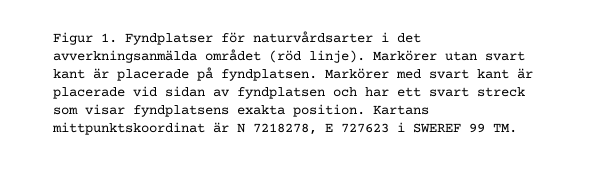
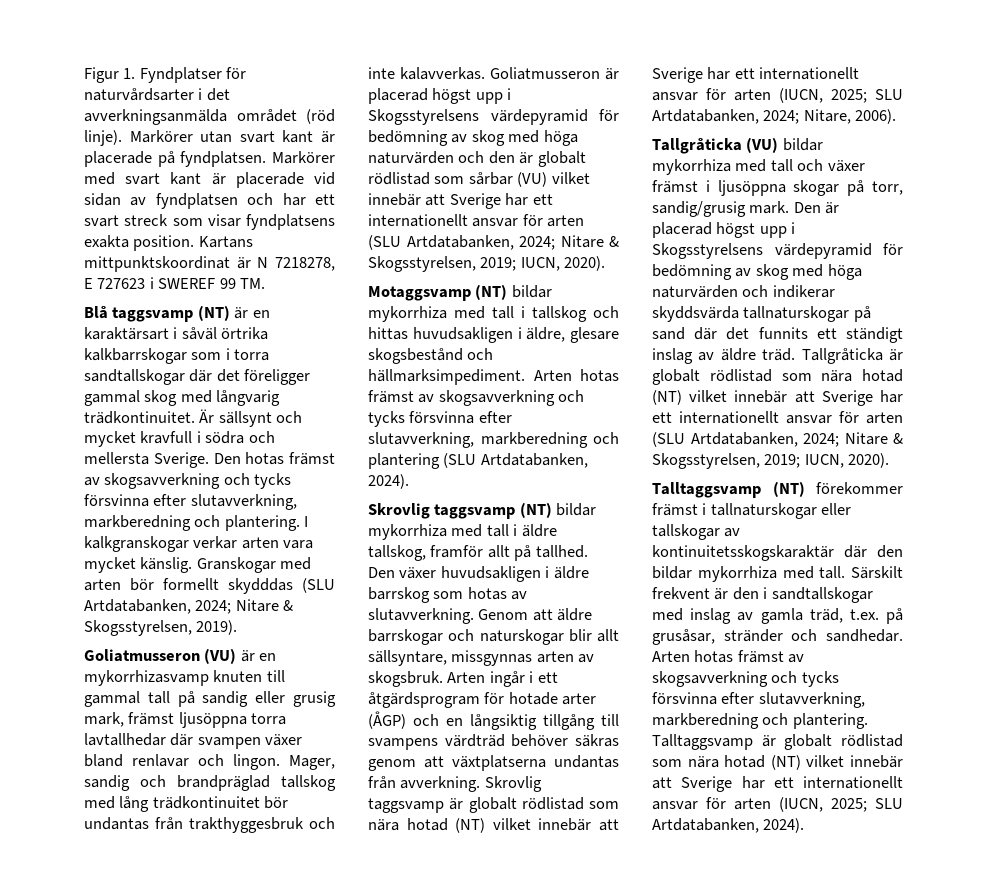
+ Blå taggsvamp (NT) är en karaktärsart i såväl örtrika kalkbarrskogar som i torra sandtallskogar där det föreligger gammal skog med långvarig trädkontinuitet. Är sällsynt och mycket kravfull i södra och mellersta Sverige. Den hotas främst av skogsavverkning och tycks försvinna efter slutavverkning, markberedning och plantering. I kalkgranskogar verkar arten vara mycket känslig. Granskogar med arten bör formellt skydddas (SLU Artdatabanken, 2024; Nitare & Skogsstyrelsen, 2019).
+ Goliatmusseron (VU) är en mykorrhizasvamp knuten till gammal tall på sandig eller grusig mark, främst ljusöppna torra lavtallhedar där svampen växer bland renlavar och lingon. Mager, sandig och brandpräglad tallskog med lång trädkontinuitet bör undantas från trakthyggesbruk och inte kalavverkas. Goliatmusseron är placerad högst upp i Skogsstyrelsens värdepyramid för bedömning av skog med höga naturvärden och den är globalt rödlistad som sårbar (VU) vilket innebär att Sverige har ett internationellt ansvar för arten (SLU Artdatabanken, 2024; Nitare & Skogsstyrelsen, 2019; IUCN, 2020).
+ Motaggsvamp (NT) bildar mykorrhiza med tall i tallskog och hittas huvudsakligen i äldre, glesare skogsbestånd och hällmarksimpediment. Arten hotas främst av skogsavverkning och tycks försvinna efter slutavverkning, markberedning och plantering (SLU Artdatabanken, 2024).
+ Skrovlig taggsvamp (NT) bildar mykorrhiza med tall i äldre tallskog, framför allt på tallhed. Den växer huvudsakligen i äldre barrskog som hotas av slutavverkning. Genom att äldre barrskogar och naturskogar blir allt sällsyntare, missgynnas arten av skogsbruk. Arten ingår i ett åtgärdsprogram för hotade arter (ÅGP) och en långsiktig tillgång till svampens värdträd behöver säkras genom att växtplatserna undantas från avverkning. Skrovlig taggsvamp är globalt rödlistad som nära hotad (NT) vilket innebär att Sverige har ett internationellt ansvar för arten (IUCN, 2025; SLU Artdatabanken, 2024; Nitare, 2006).
+ Tallgråticka (VU) bildar mykorrhiza med tall och växer främst i ljusöppna skogar på torr, sandig/grusig mark. Den är placerad högst upp i Skogsstyrelsens värdepyramid för bedömning av skog med höga naturvärden och indikerar skyddsvärda tallnaturskogar på sand där det funnits ett ständigt inslag av äldre träd. Tallgråticka är globalt rödlistad som nära hotad (NT) vilket innebär att Sverige har ett internationellt ansvar för arten (SLU Artdatabanken, 2024; Nitare & Skogsstyrelsen, 2019; IUCN, 2020).
+ Talltaggsvamp (NT) förekommer främst i tallnaturskogar eller tallskogar av kontinuitetsskogskaraktär där den bildar mykorrhiza med tall. Särskilt frekvent är den i sandtallskogar med inslag av gamla träd, t.ex. på grusåsar, stränder och sandhedar. Arten hotas främst av skogsavverkning och tycks försvinna efter slutavverkning, markberedning och plantering. Talltaggsvamp är globalt rödlistad som nära hotad (NT) vilket innebär att Sverige har ett internationellt ansvar för arten (IUCN, 2025; SLU Artdatabanken, 2024).

